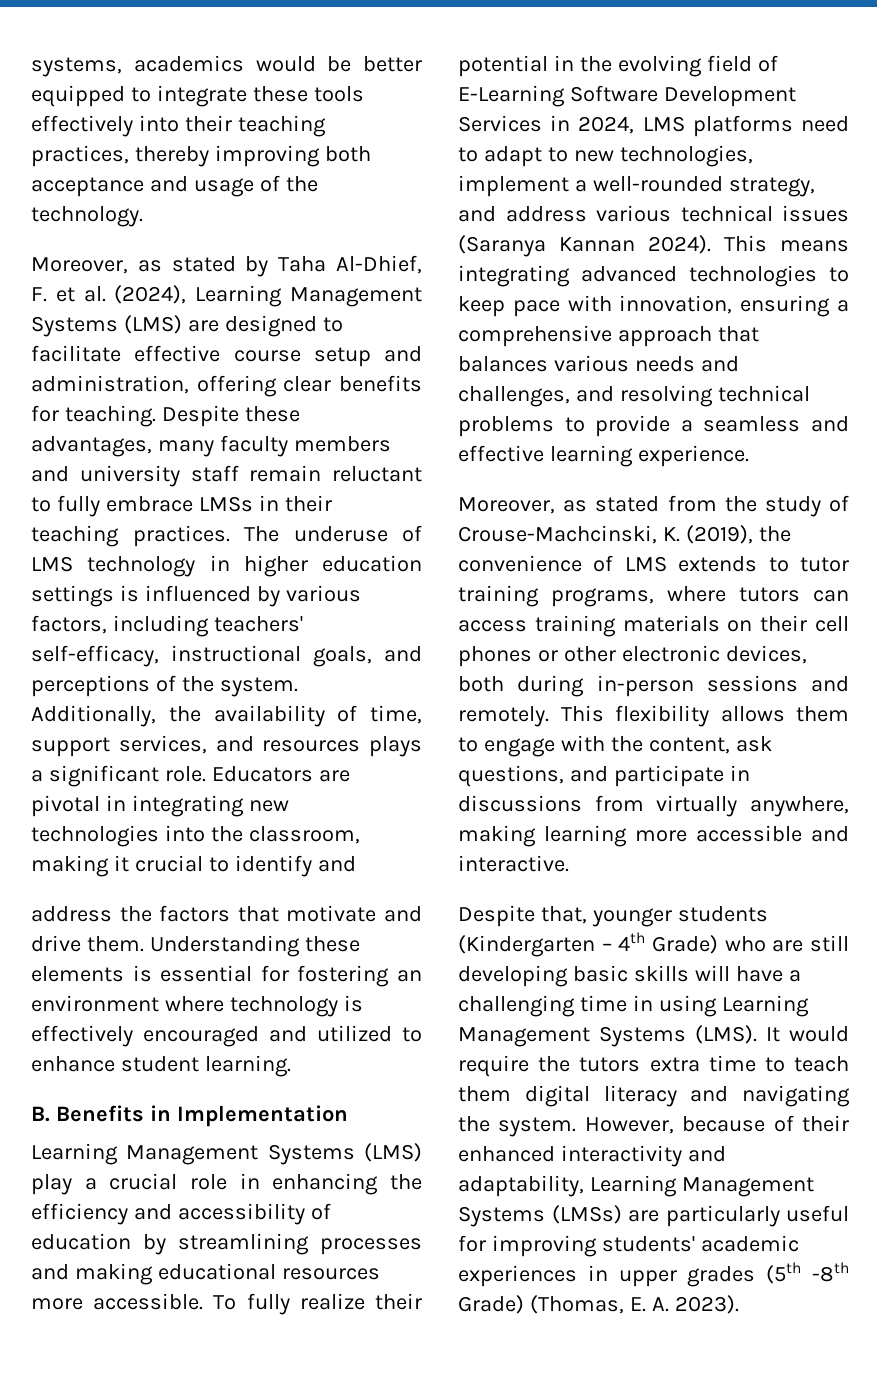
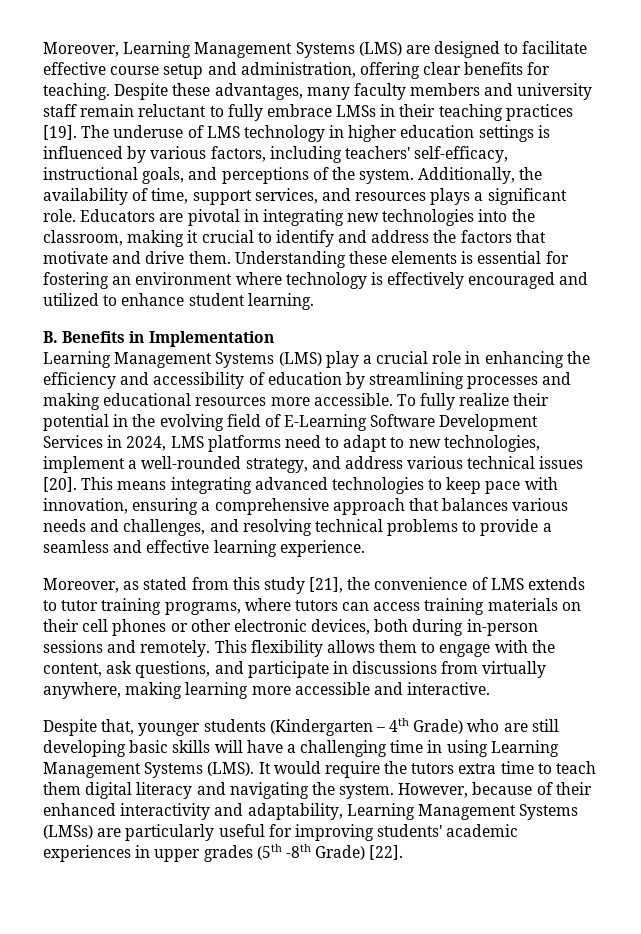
- systems, academics would be better equipped to integrate these tools effectively into their teaching practices, thereby improving both acceptance and usage of the technology.
- Moreover, as stated by Taha Al-Dhief, F. et al. (2024), Learning Management Systems (LMS) are designed to facilitate effective course setup and administration, offering clear benefits for teaching.
+ Moreover, Learning Management Systems (LMS) are designed to facilitate effective course setup and administration, offering clear benefits for teaching.
- Despite these advantages, many faculty members and university staff remain reluctant to fully embrace LMSs in their teaching practices.
+ Despite these advantages, many faculty members and university staff remain reluctant to fully embrace LMSs in their teaching practices [19].
- Educators are pivotal in integrating new technologies into the classroom, making it crucial to identify and
- address the factors that motivate and drive them.
+ Educators are pivotal in integrating new technologies into the classroom, making it crucial to identify and address the factors that motivate and drive them.
- To fully realize their potential in the evolving field of E-Learning Software Development Services in 2024, LMS platforms need to adapt to new technologies, implement a well-rounded strategy, and address various technical issues (Saranya Kannan 2024).
+ To fully realize their potential in the evolving field of E-Learning Software Development Services in 2024, LMS platforms need to adapt to new technologies, implement a well-rounded strategy, and address various technical issues [20].
- Moreover, as stated from the study of Crouse-Machcinski, K. (2019), the convenience of LMS extends to tutor training programs, where tutors can access training materials on their cell phones or other electronic devices, both during in-person sessions and remotely.
+ Moreover, as stated from this study [21], the convenience of LMS extends to tutor training programs, where tutors can access training materials on their cell phones or other electronic devices, both during in-person sessions and remotely.
- However, because of their enhanced interactivity and adaptability, Learning Management Systems (LMSs) are particularly useful for improving students' academic experiences in upper grades (5th -8th Grade) (Thomas, E. A. 2023).
+ However, because of their enhanced interactivity and adaptability, Learning Management Systems (LMSs) are particularly useful for improving students' academic experiences in upper grades (5th -8th Grade) [22].

